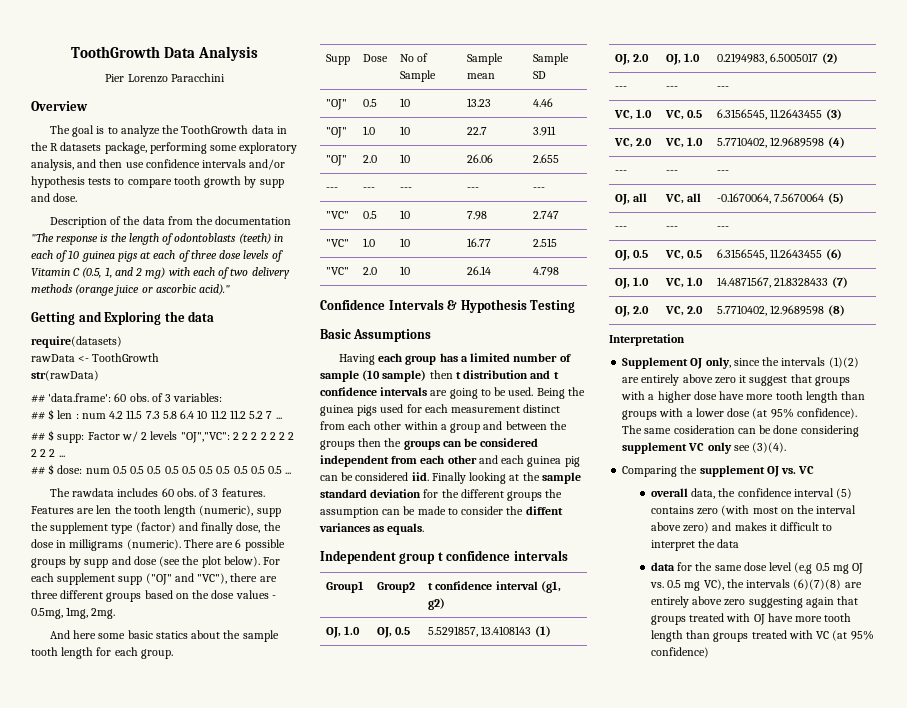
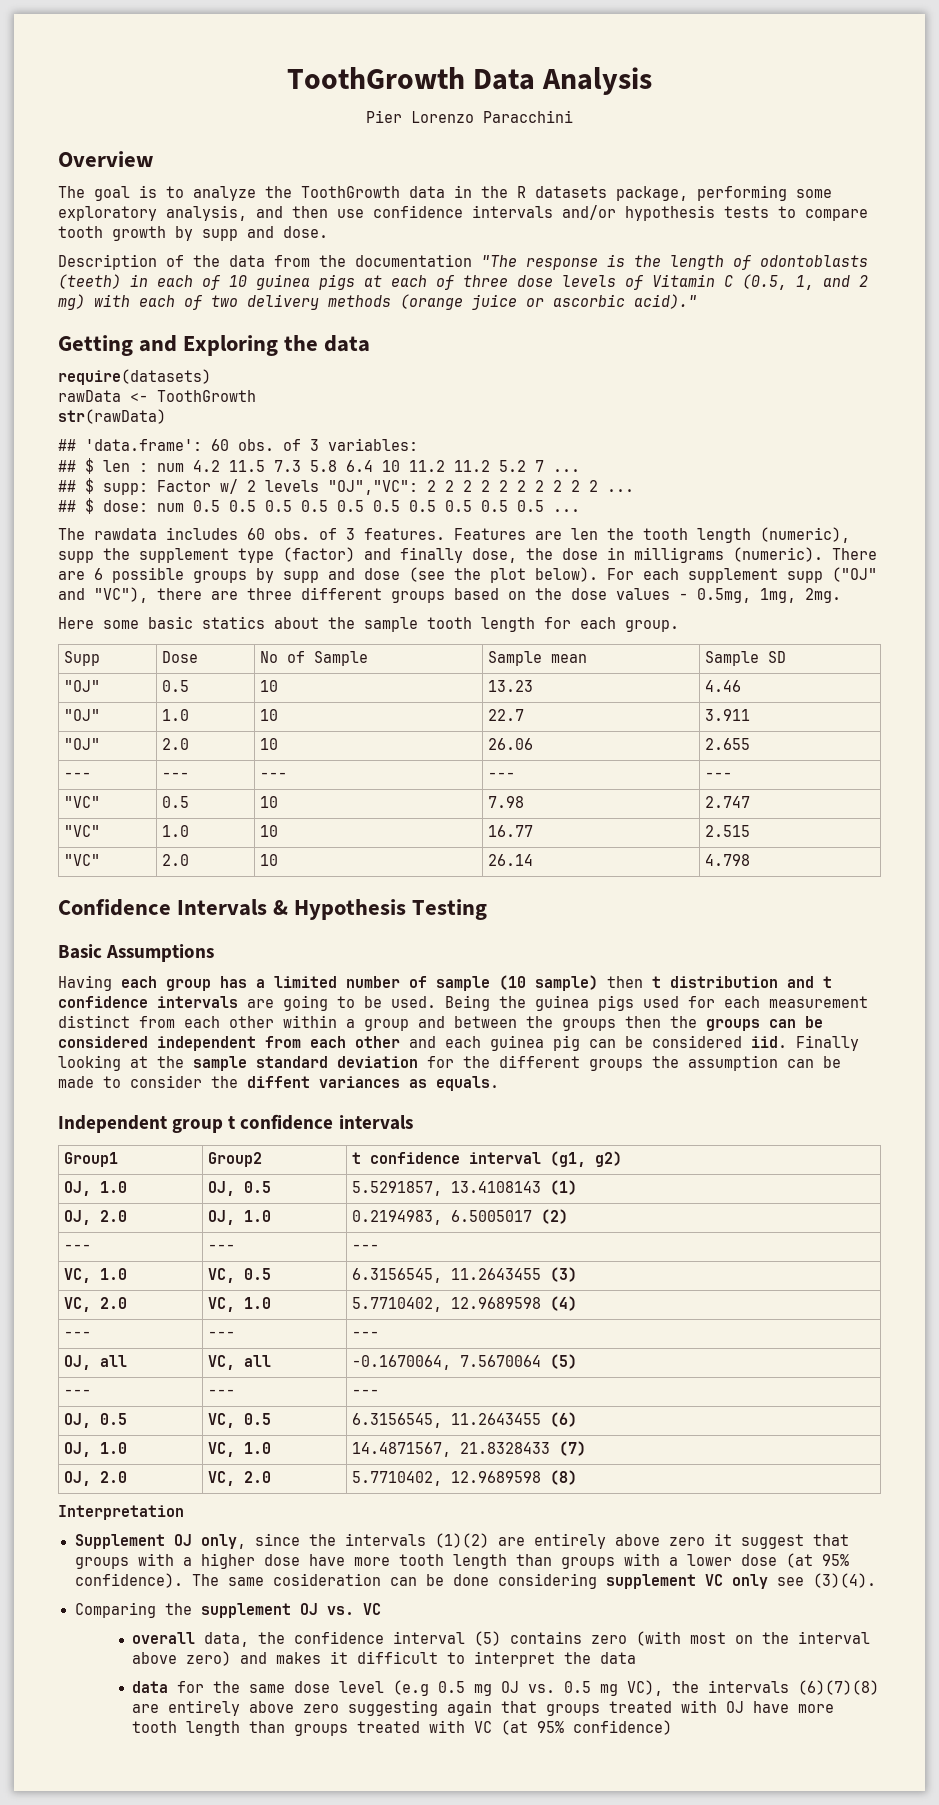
- And here some basic statics about the sample tooth length for each group.
+ Here some basic statics about the sample tooth length for each group.

